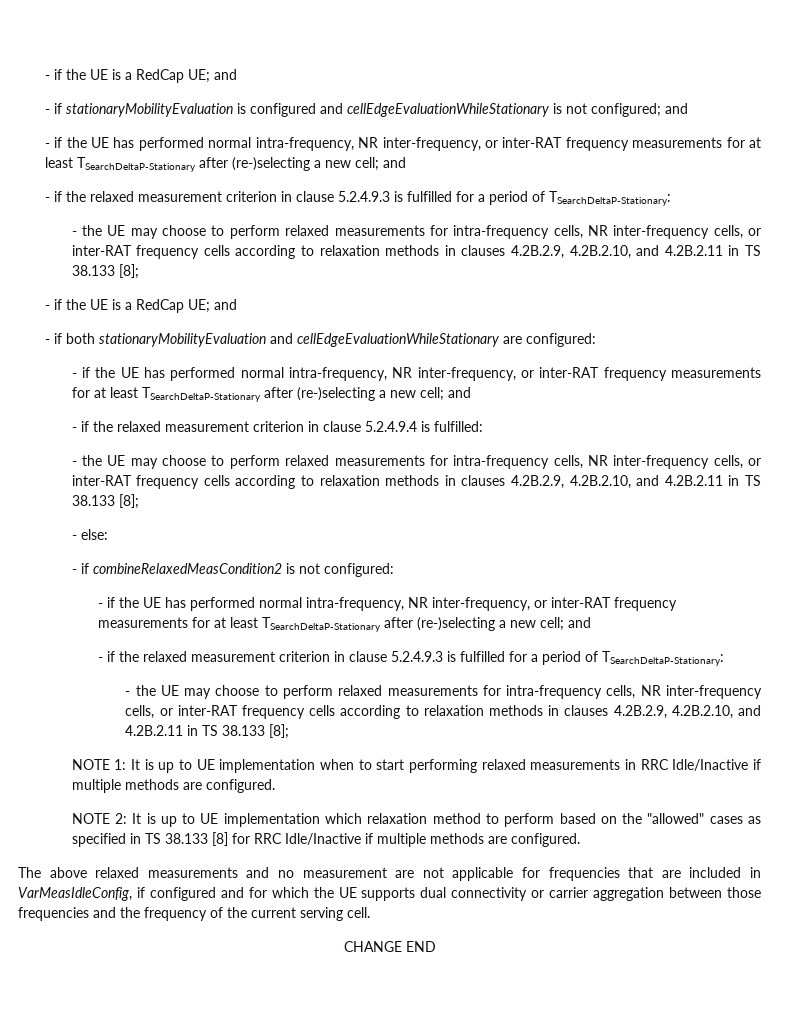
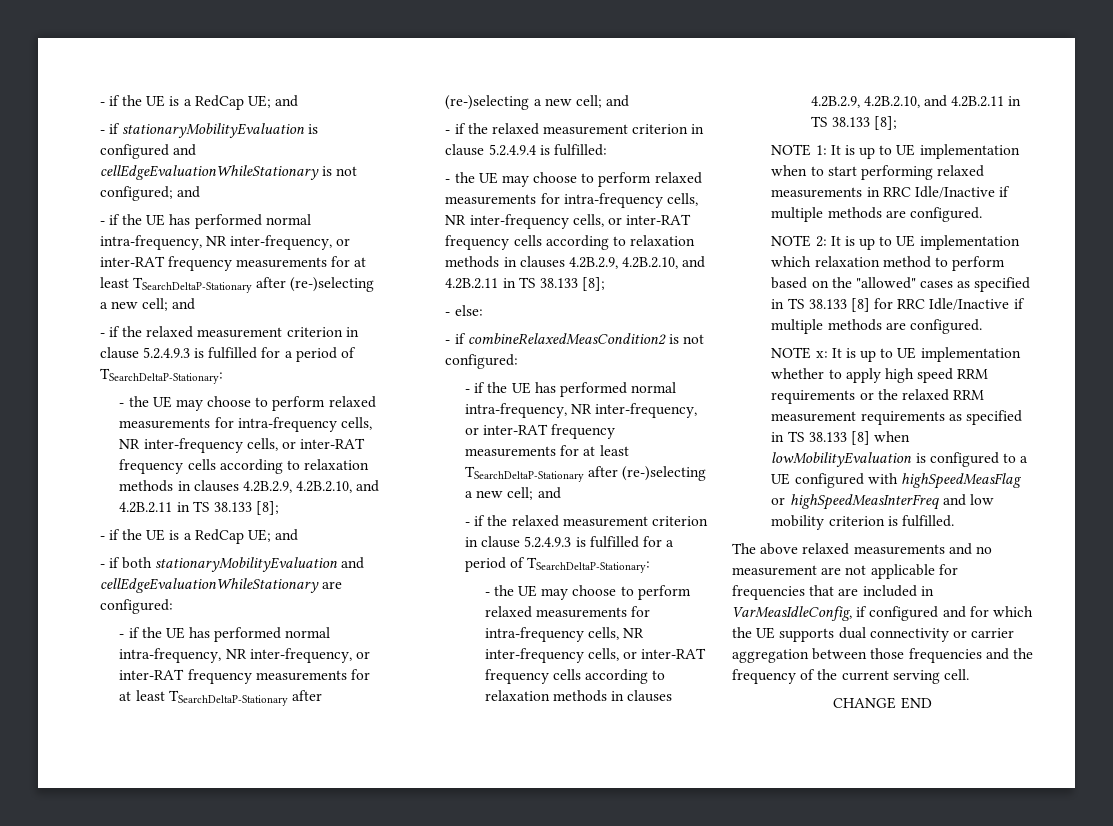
+ NOTE x: It is up to UE implementation whether to apply high speed RRM requirements or the relaxed RRM measurement requirements as specified in TS 38.133 [8] when lowMobilityEvaluation is configured to a UE configured with highSpeedMeasFlag or highSpeedMeasInterFreq and low mobility criterion is fulfilled.

